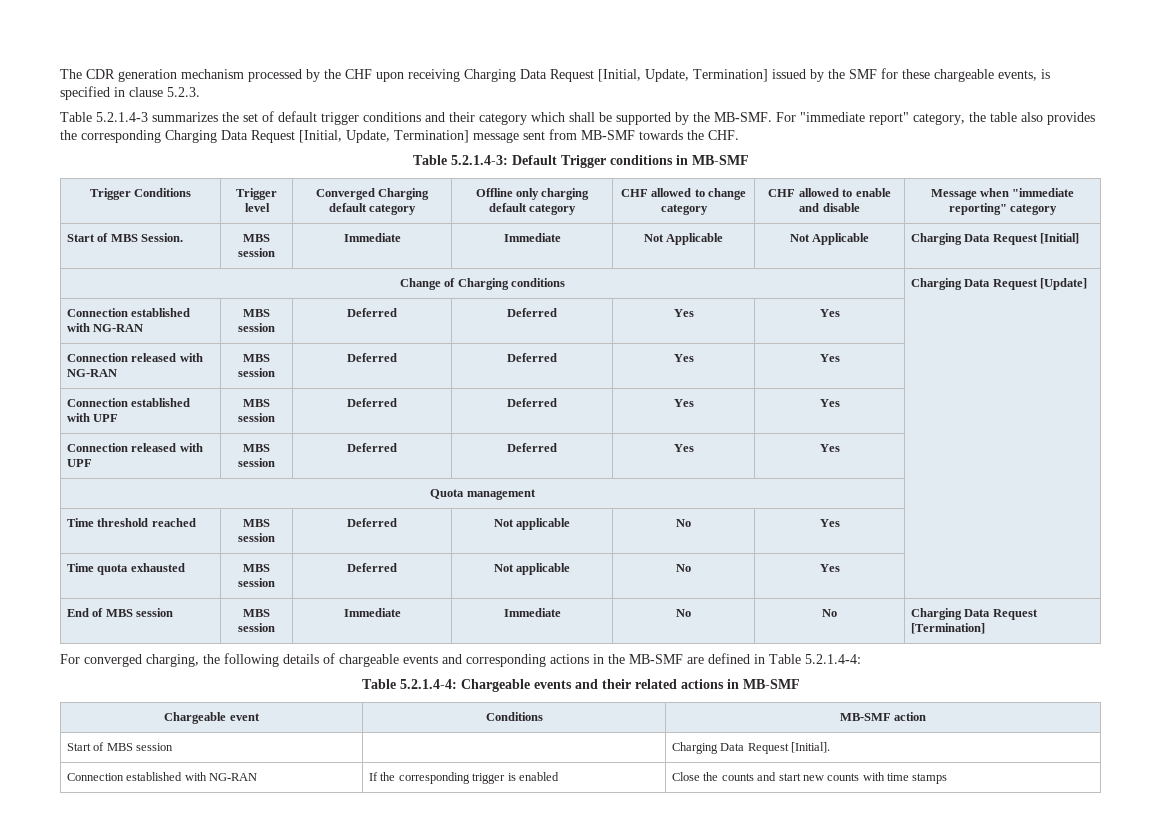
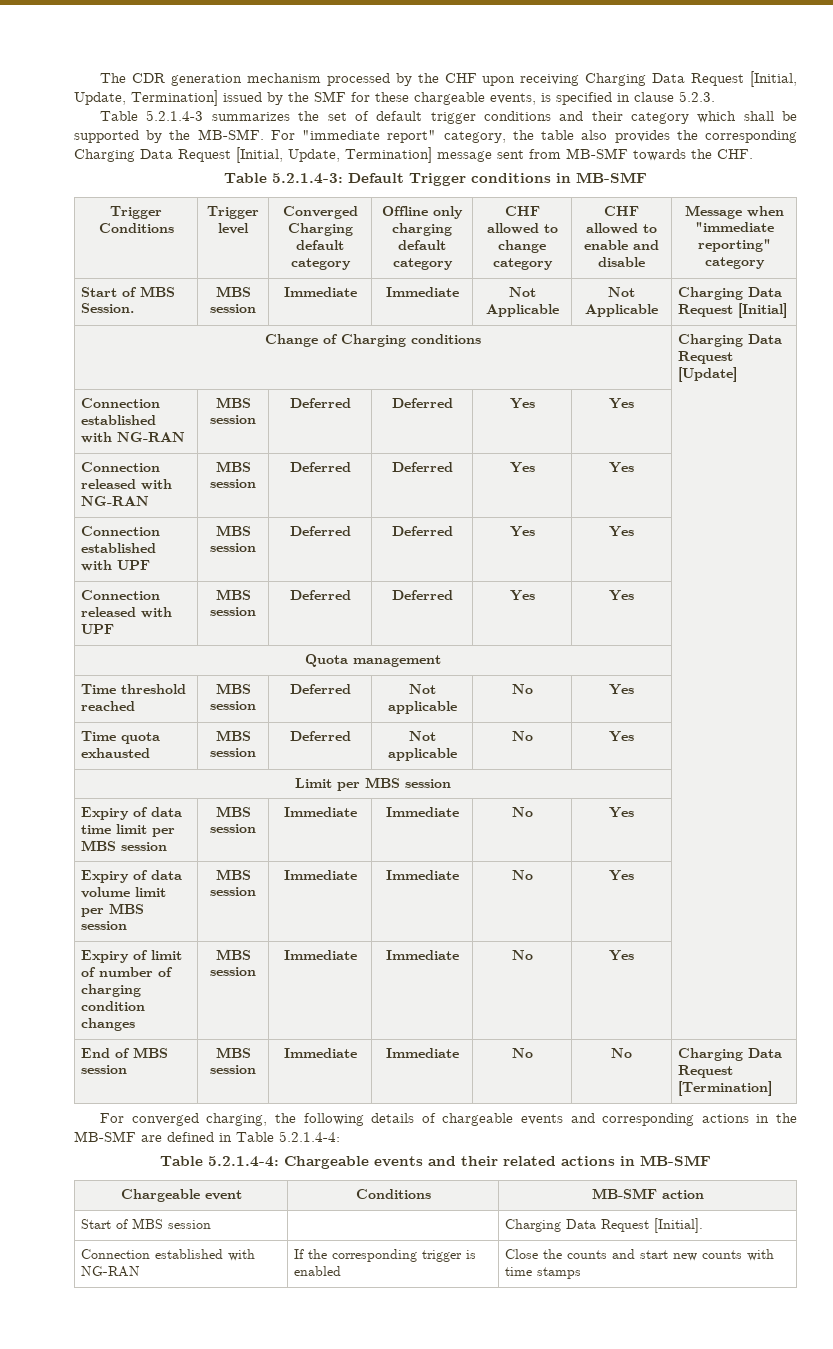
+ Limit per MBS session |
+ Expiry of data time limit per MBS session | MBS session | Immediate | Immediate | No | Yes |
+ Expiry of data volume limit per MBS session | MBS session | Immediate | Immediate | No | Yes |
+ Expiry of limit of number of charging condition changes | MBS session | Immediate | Immediate | No | Yes |

